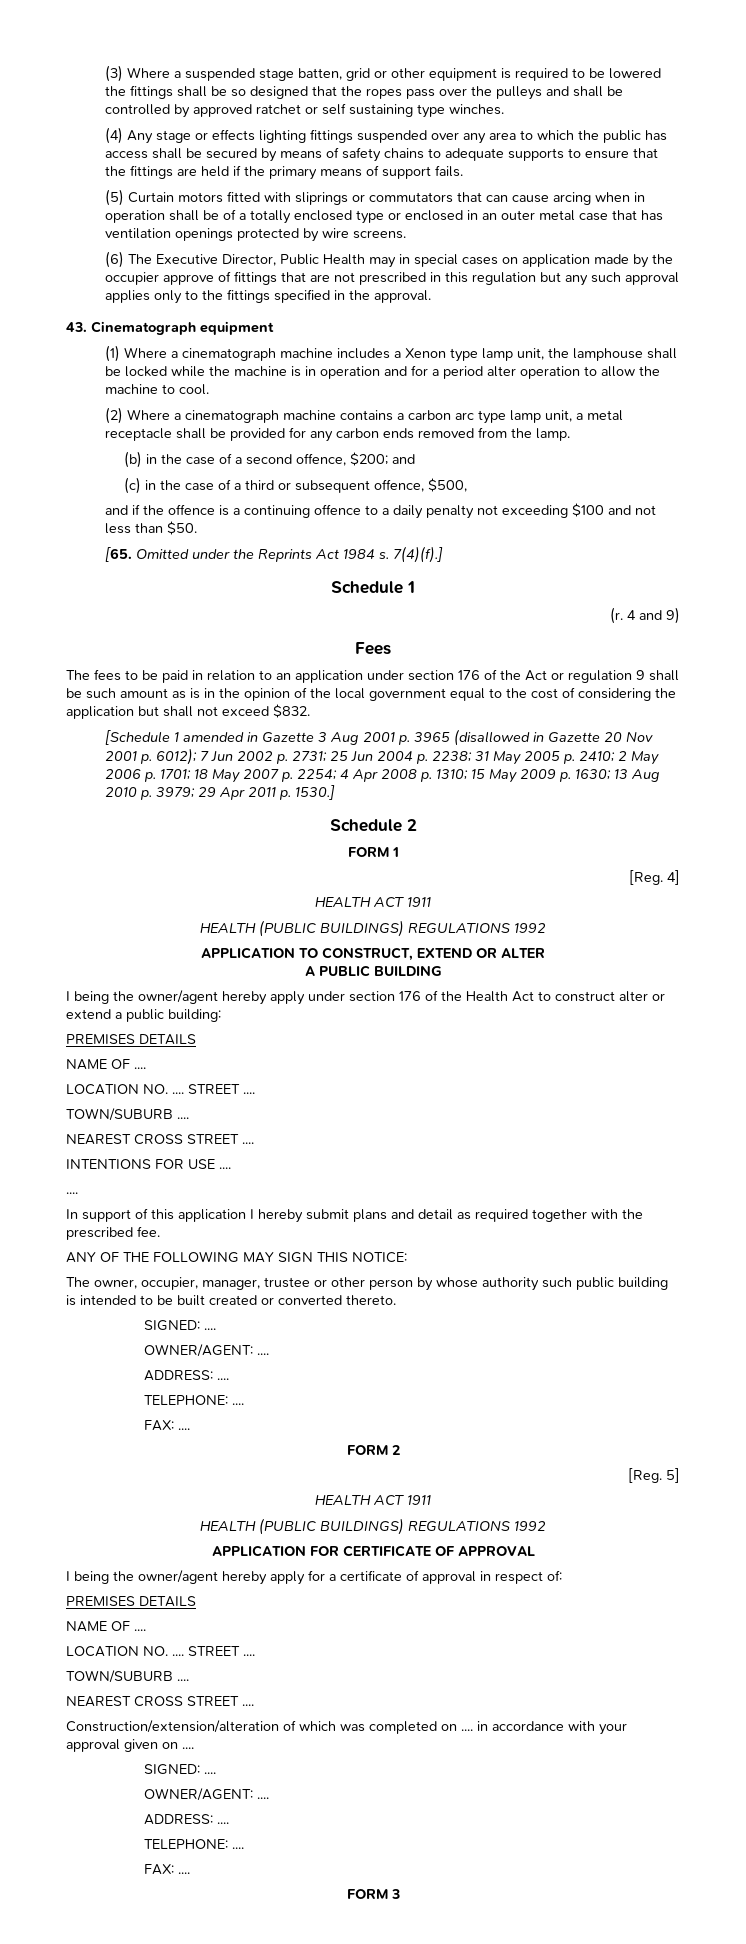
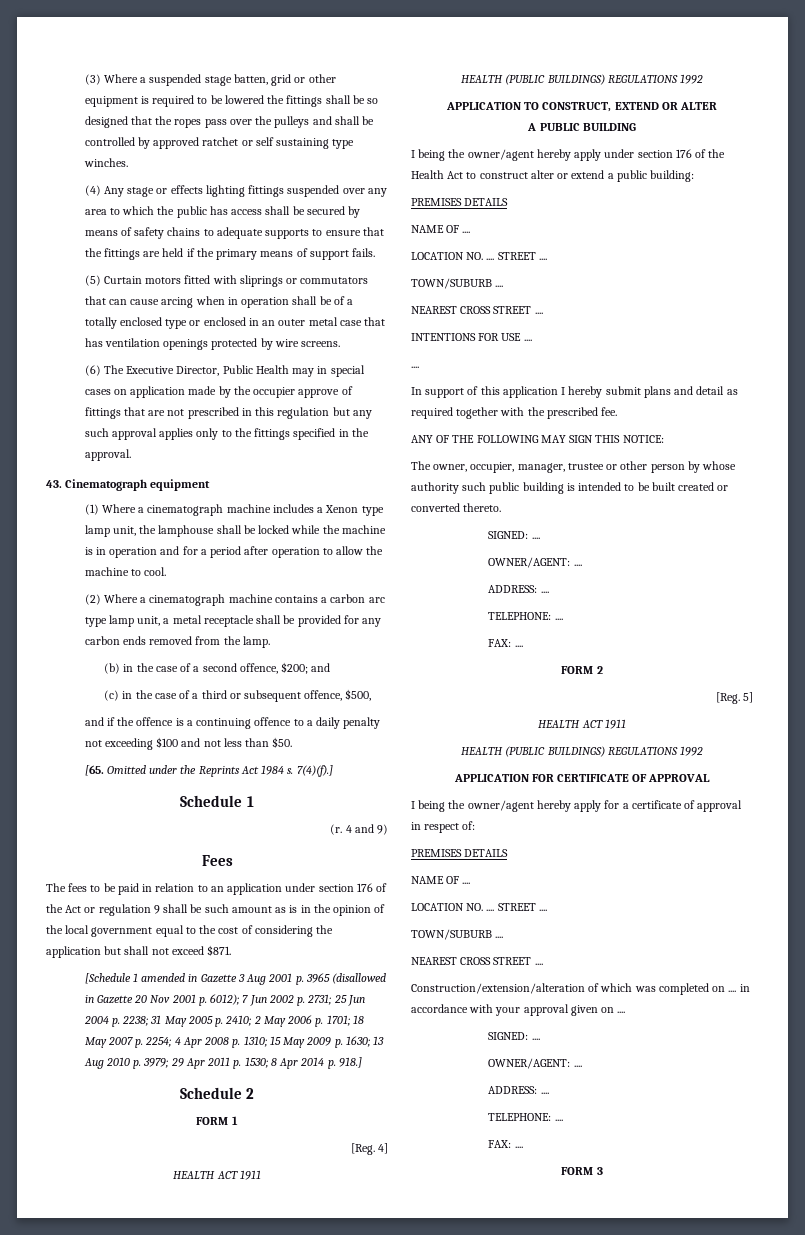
- (1) Where a cinematograph machine includes a Xenon type lamp unit, the lamphouse shall be locked while the machine is in operation and for a period alter operation to allow the machine to cool.
+ (1) Where a cinematograph machine includes a Xenon type lamp unit, the lamphouse shall be locked while the machine is in operation and for a period after operation to allow the machine to cool.
- The fees to be paid in relation to an application under section 176 of the Act or regulation 9 shall be such amount as is in the opinion of the local government equal to the cost of considering the application but shall not exceed $832.
+ The fees to be paid in relation to an application under section 176 of the Act or regulation 9 shall be such amount as is in the opinion of the local government equal to the cost of considering the application but shall not exceed $871.
- 29 Apr 2011 p. 1530.]
+ 29 Apr 2011 p. 1530; 8 Apr 2014 p. 918.]

